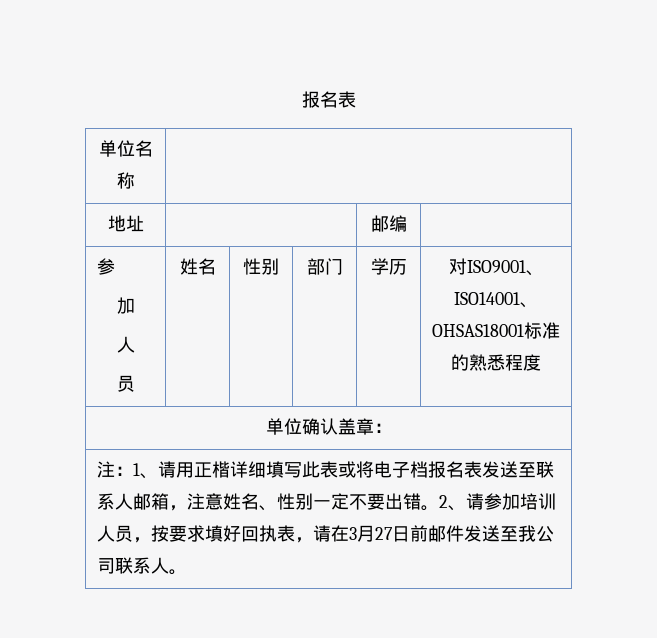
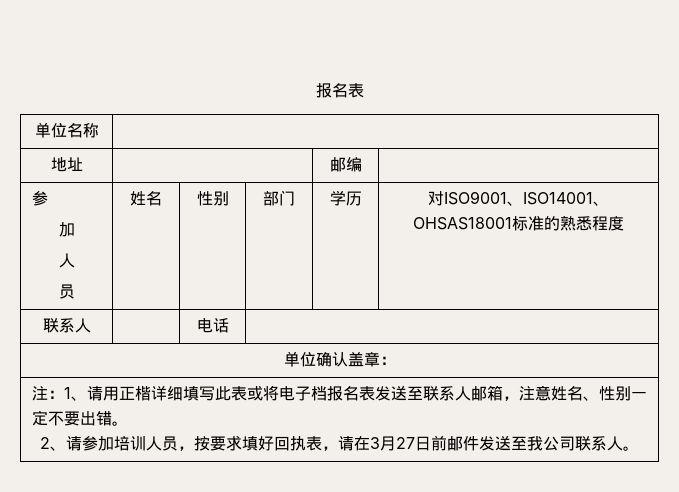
+ 联系人 | | 电话 |
- 注：1、请用正楷详细填写此表或将电子档报名表发送至联系人邮箱，注意姓名、性别一定不要出错。2、请参加培训人员，按要求填好回执表，请在3月27日前邮件发送至我公司联系人。
+ 注：1、请用正楷详细填写此表或将电子档报名表发送至联系人邮箱，注意姓名、性别一定不要出错。
+ 2、请参加培训人员，按要求填好回执表，请在3月27日前邮件发送至我公司联系人。

